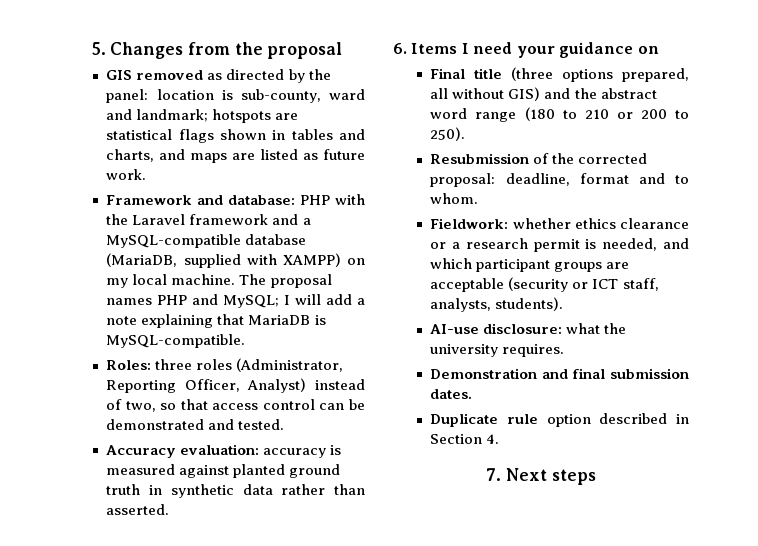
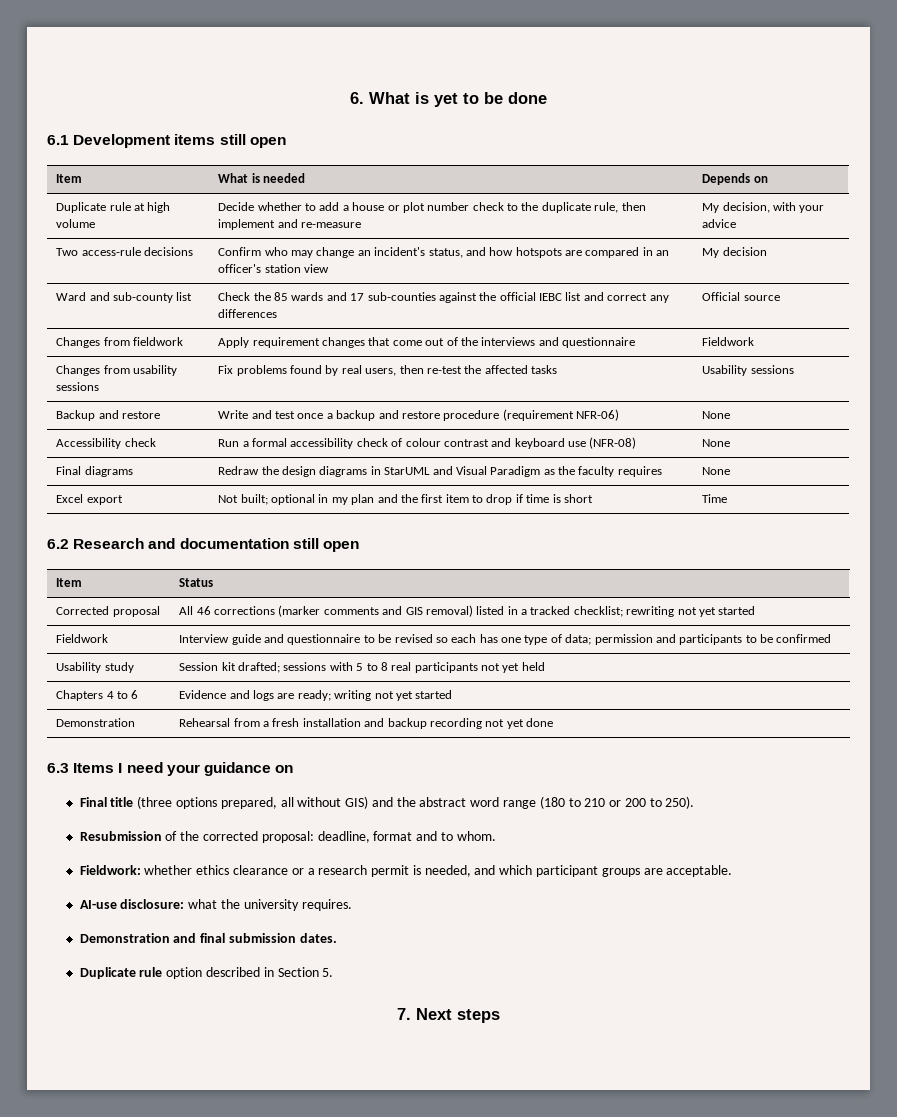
- 5. Changes from the proposal
- GIS removed as directed by the panel: location is sub-county, ward and landmark; hotspots are statistical flags shown in tables and charts, and maps are listed as future work.
- Framework and database: PHP with the Laravel framework and a MySQL-compatible database (MariaDB, supplied with XAMPP) on my local machine. The proposal names PHP and MySQL; I will add a note explaining that MariaDB is MySQL-compatible.
- Roles: three roles (Administrator, Reporting Officer, Analyst) instead of two, so that access control can be demonstrated and tested.
- Accuracy evaluation: accuracy is measured against planted ground truth in synthetic data rather than asserted.
- 6. Items I need your guidance on
+ 6. What is yet to be done
+ 6.1 Development items still open
+ Item | What is needed | Depends on
+ Duplicate rule at high volume | Decide whether to add a house or plot number check to the duplicate rule, then implement and re-measure | My decision, with your advice
+ Two access-rule decisions | Confirm who may change an incident's status, and how hotspots are compared in an officer's station view | My decision
+ Ward and sub-county list | Check the 85 wards and 17 sub-counties against the official IEBC list and correct any differences | Official source
+ Changes from fieldwork | Apply requirement changes that come out of the interviews and questionnaire | Fieldwork
+ Changes from usability sessions | Fix problems found by real users, then re-test the affected tasks | Usability sessions
+ Backup and restore | Write and test once a backup and restore procedure (requirement NFR-06) | None
+ Accessibility check | Run a formal accessibility check of colour contrast and keyboard use (NFR-08) | None
+ Final diagrams | Redraw the design diagrams in StarUML and Visual Paradigm as the faculty requires | None
+ Excel export | Not built; optional in my plan and the first item to drop if time is short | Time
+ 6.2 Research and documentation still open
+ Item | Status
+ Corrected proposal | All 46 corrections (marker comments and GIS removal) listed in a tracked checklist; rewriting not yet started
+ Fieldwork | Interview guide and questionnaire to be revised so each has one type of data; permission and participants to be confirmed
+ Usability study | Session kit drafted; sessions with 5 to 8 real participants not yet held
+ Chapters 4 to 6 | Evidence and logs are ready; writing not yet started
+ Demonstration | Rehearsal from a fresh installation and backup recording not yet done
+ 6.3 Items I need your guidance on
- Fieldwork: whether ethics clearance or a research permit is needed, and which participant groups are acceptable (security or ICT staff, analysts, students).
+ Fieldwork: whether ethics clearance or a research permit is needed, and which participant groups are acceptable.
- Duplicate rule option described in Section 4.
+ Duplicate rule option described in Section 5.

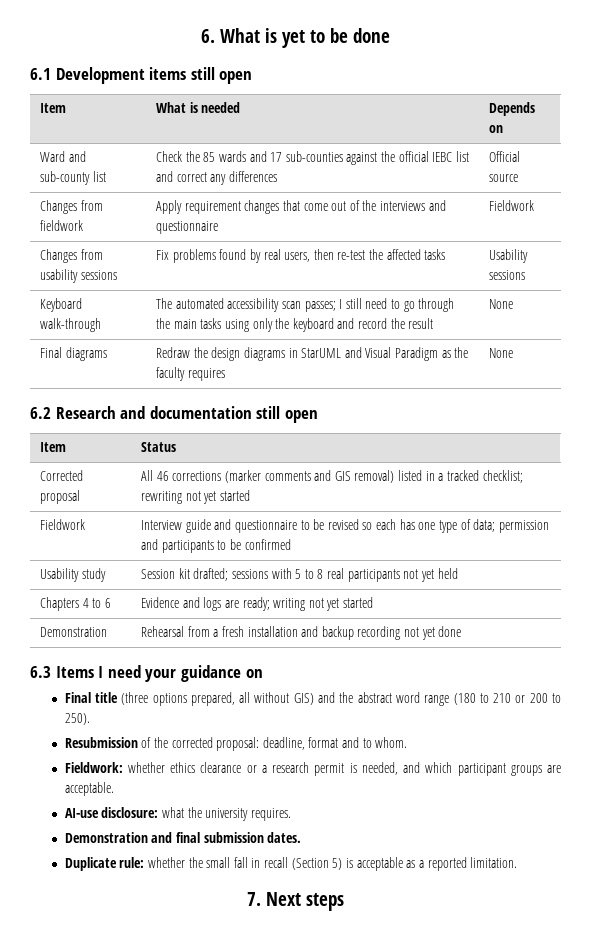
- Duplicate rule at high volume | Decide whether to add a house or plot number check to the duplicate rule, then implement and re-measure | My decision, with your advice
- Two access-rule decisions | Confirm who may change an incident's status, and how hotspots are compared in an officer's station view | My decision
- Backup and restore | Write and test once a backup and restore procedure (requirement NFR-06) | None
- Accessibility check | Run a formal accessibility check of colour contrast and keyboard use (NFR-08) | None
+ Keyboard walk-through | The automated accessibility scan passes; I still need to go through the main tasks using only the keyboard and record the result | None
- Excel export | Not built; optional in my plan and the first item to drop if time is short | Time
- Duplicate rule option described in Section 5.
+ Duplicate rule: whether the small fall in recall (Section 5) is acceptable as a reported limitation.

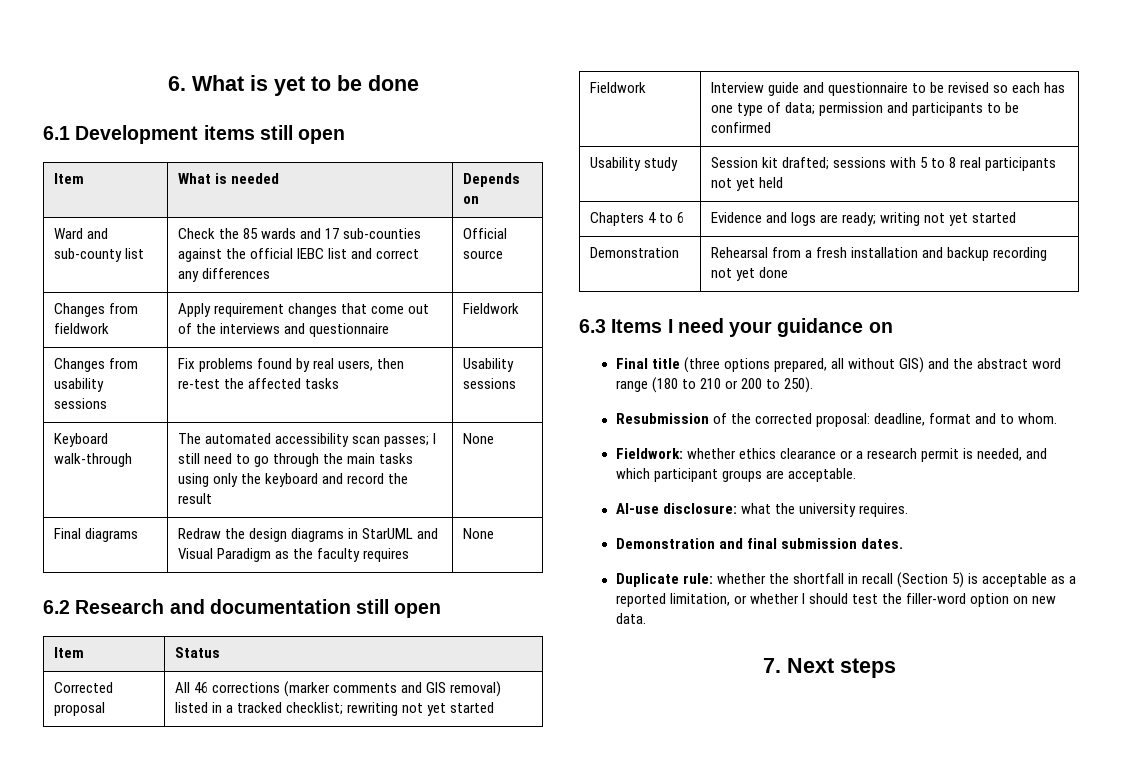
- Duplicate rule: whether the small fall in recall (Section 5) is acceptable as a reported limitation.
+ Duplicate rule: whether the shortfall in recall (Section 5) is acceptable as a reported limitation, or whether I should test the filler-word option on new data.

